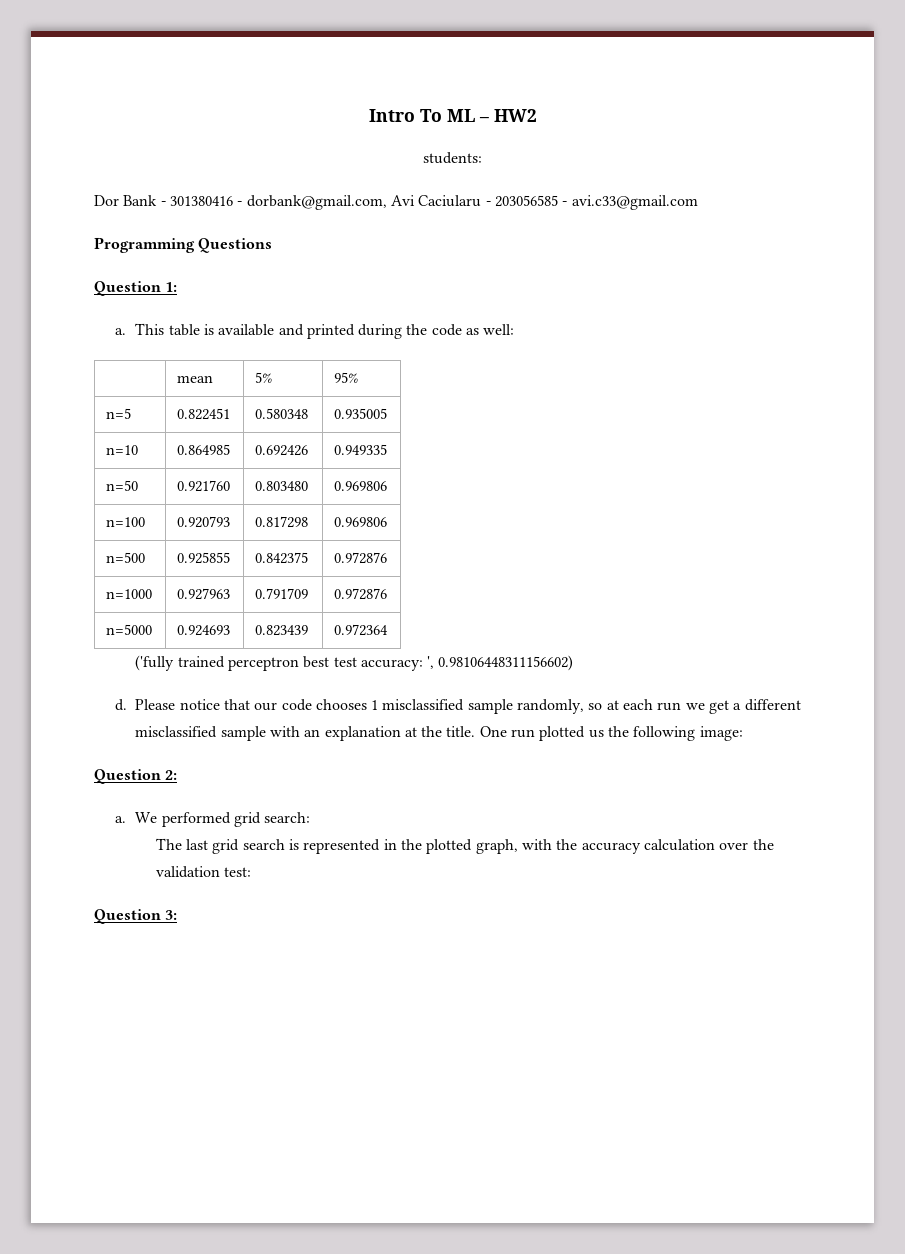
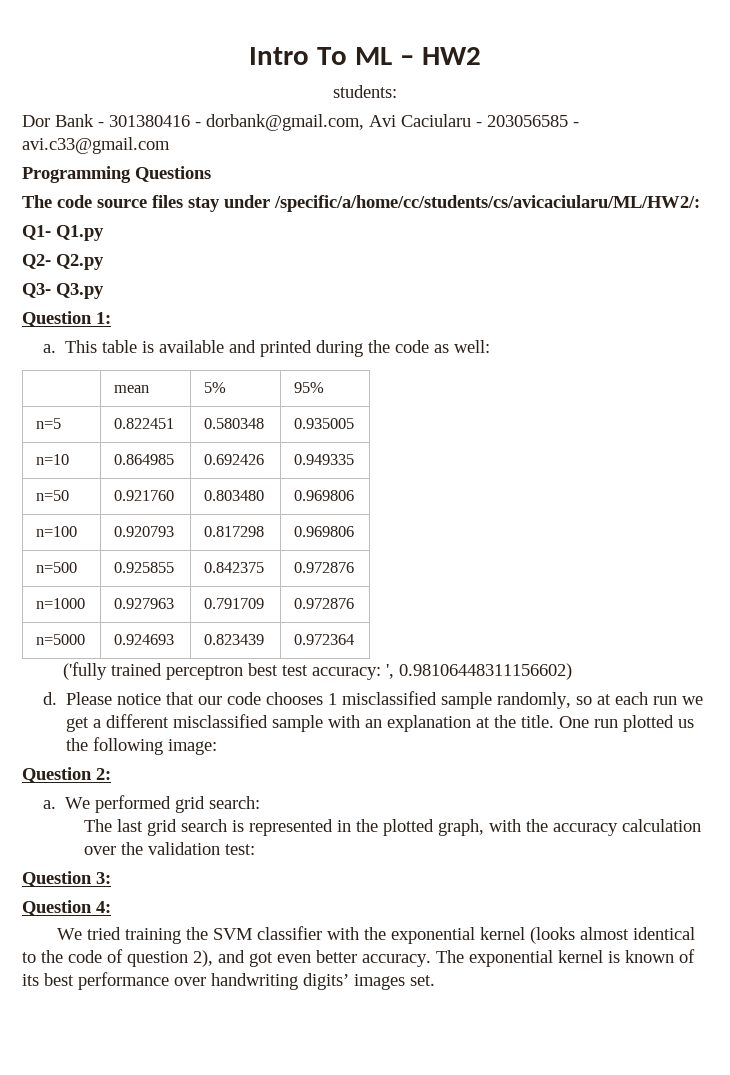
+ The code source files stay under /specific/a/home/cc/students/cs/avicaciularu/ML/HW2/:
+ Q1- Q1.py
+ Q2- Q2.py
+ Q3- Q3.py
+ Question 4:
+ We tried training the SVM classifier with the exponential kernel (looks almost identical to the code of question 2), and got even better accuracy. The exponential kernel is known of its best performance over handwriting digits’ images set.

